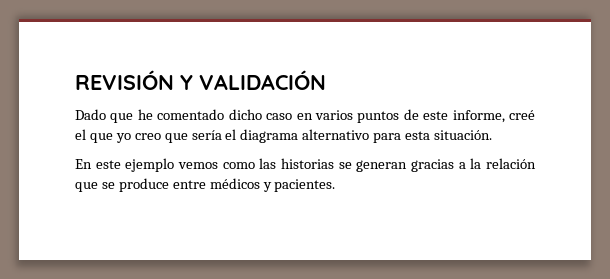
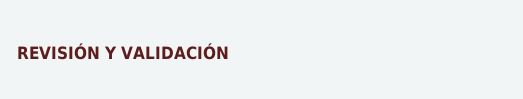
- Dado que he comentado dicho caso en varios puntos de este informe, creé el que yo creo que sería el diagrama alternativo para esta situación.
- En este ejemplo vemos como las historias se generan gracias a la relación que se produce entre médicos y pacientes.

